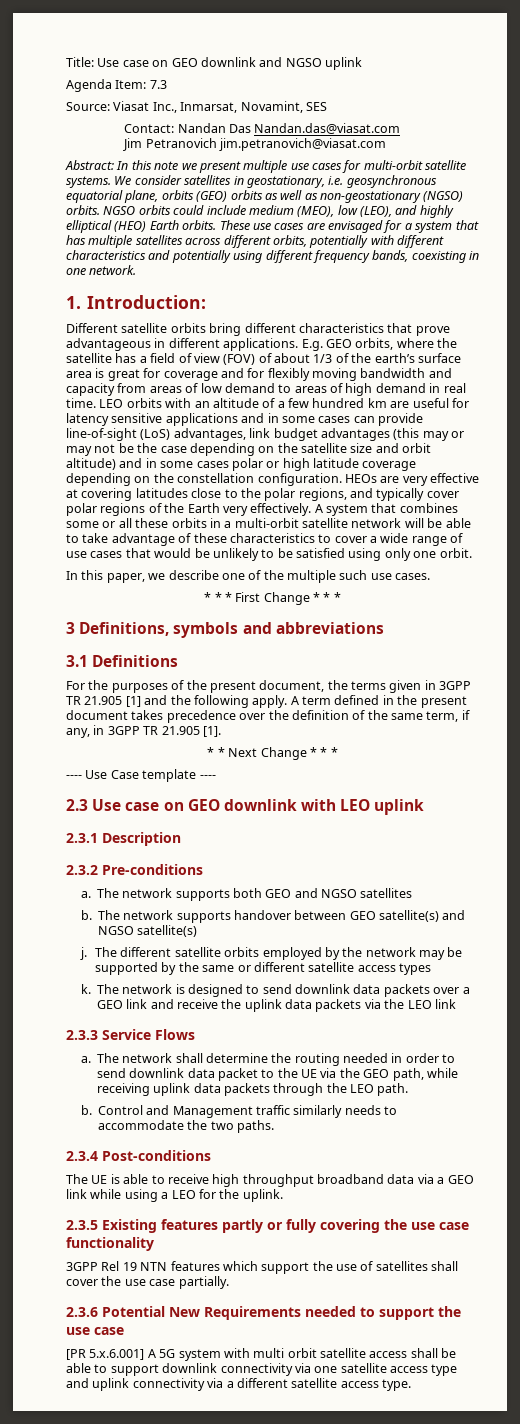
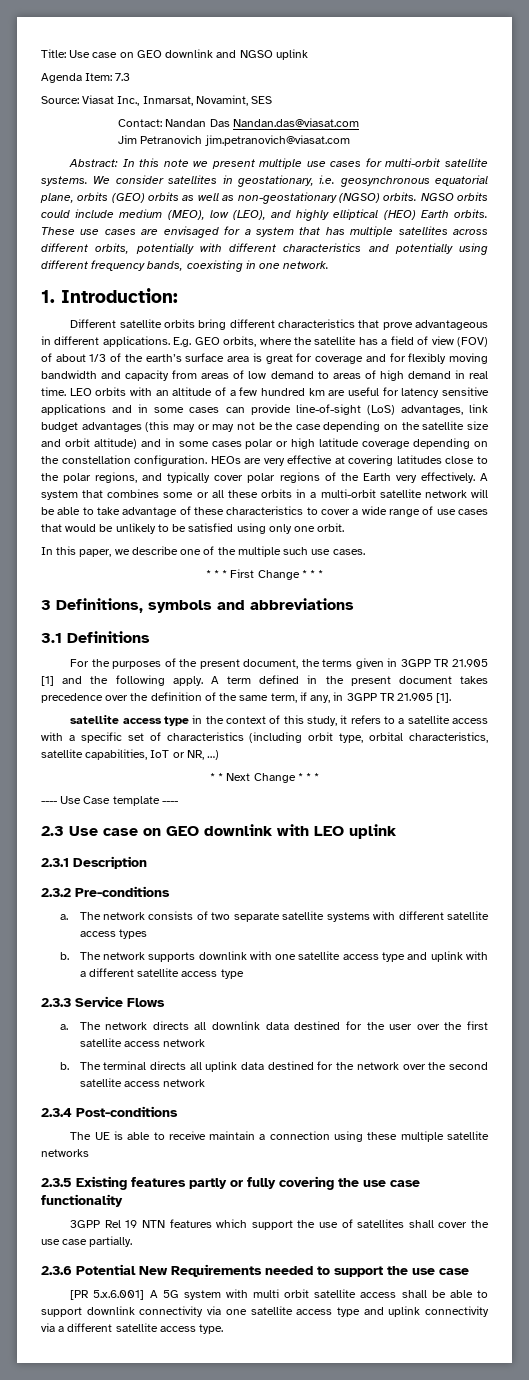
+ satellite access type in the context of this study, it refers to a satellite access with a specific set of characteristics (including orbit type, orbital characteristics, satellite capabilities, IoT or NR, …)
- The network supports both GEO and NGSO satellites
- b. The network supports handover between GEO satellite(s) and NGSO satellite(s)
- j. The different satellite orbits employed by the network may be supported by the same or different satellite access types
+ The network consists of two separate satellite systems with different satellite access types
- k. The network is designed to send downlink data packets over a GEO link and receive the uplink data packets via the LEO link
+ b. The network supports downlink with one satellite access type and uplink with a different satellite access type
- The network shall determine the routing needed in order to send downlink data packet to the UE via the GEO path, while receiving uplink data packets through the LEO path.
- b. Control and Management traffic similarly needs to accommodate the two paths.
+ The network directs all downlink data destined for the user over the first satellite access network
+ b. The terminal directs all uplink data destined for the network over the second satellite access network
- The UE is able to receive high throughput broadband data via a GEO link while using a LEO for the uplink.
+ The UE is able to receive maintain a connection using these multiple satellite networks

